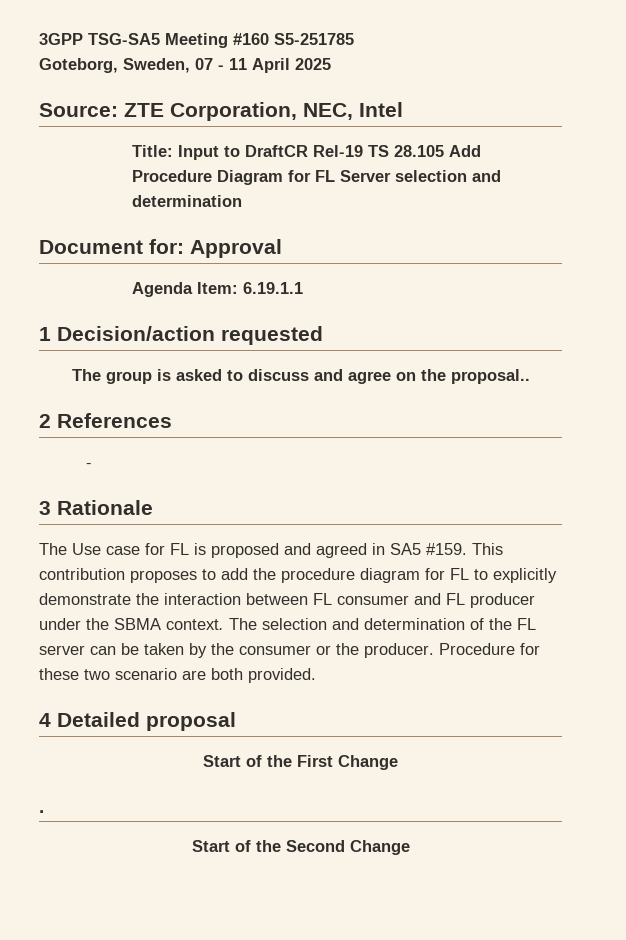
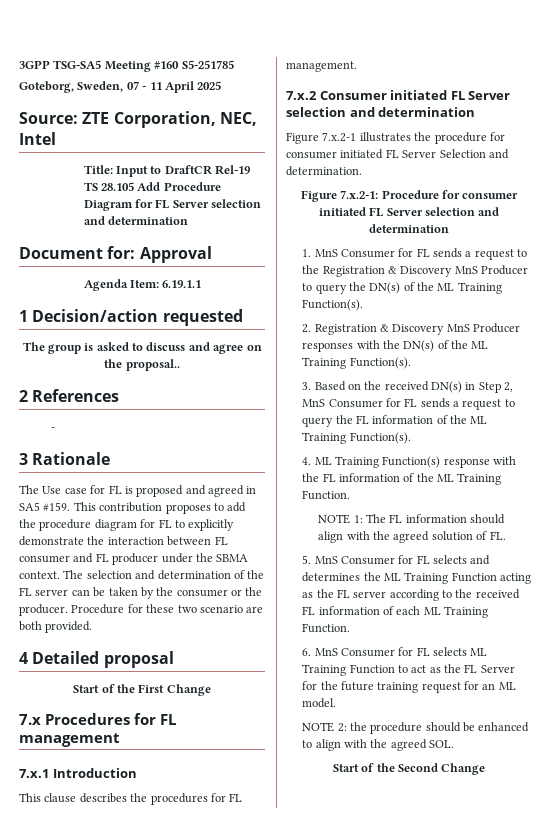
- .
+ 7.x Procedures for FL management
+ 7.x.1 Introduction
+ This clause describes the procedures for FL management.
+ 7.x.2 Consumer initiated FL Server selection and determination
+ Figure 7.x.2-1 illustrates the procedure for consumer initiated FL Server Selection and determination.
+ Figure 7.x.2-1: Procedure for consumer initiated FL Server selection and determination
+ 1. MnS Consumer for FL sends a request to the Registration & Discovery MnS Producer to query the DN(s) of the ML Training Function(s).
+ 2. Registration & Discovery MnS Producer responses with the DN(s) of the ML Training Function(s).
+ 3. Based on the received DN(s) in Step 2, MnS Consumer for FL sends a request to query the FL information of the ML Training Function(s).
+ 4. ML Training Function(s) response with the FL information of the ML Training Function.
+ NOTE 1: The FL information should align with the agreed solution of FL.
+ 5. MnS Consumer for FL selects and determines the ML Training Function acting as the FL server according to the received FL information of each ML Training Function.
+ 6. MnS Consumer for FL selects ML Training Function to act as the FL Server for the future training request for an ML model.
+ NOTE 2: the procedure should be enhanced to align with the agreed SOL.

